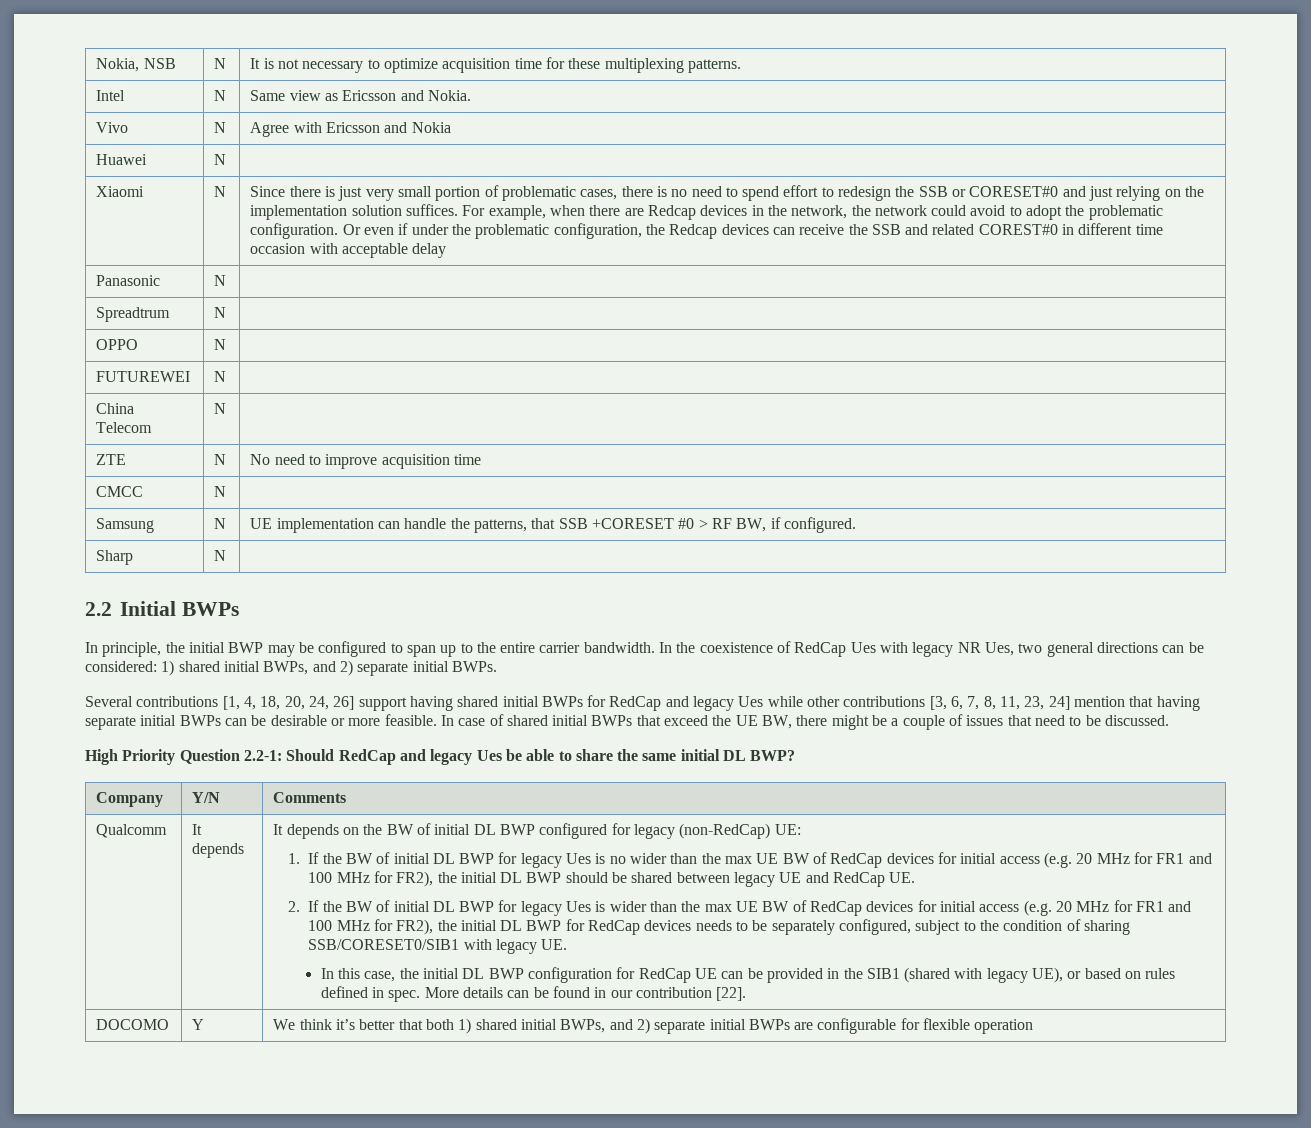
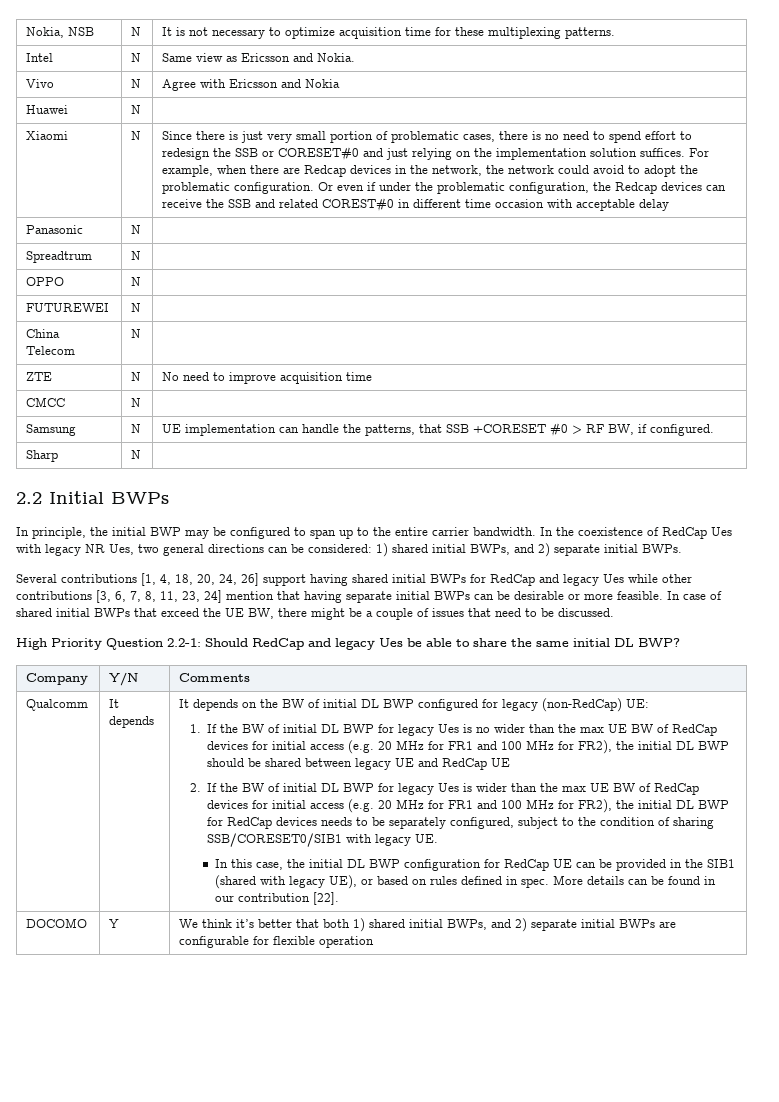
- 1. If the BW of initial DL BWP for legacy Ues is no wider than the max UE BW of RedCap devices for initial access (e.g. 20 MHz for FR1 and 100 MHz for FR2), the initial DL BWP should be shared between legacy UE and RedCap UE.
+ 1. If the BW of initial DL BWP for legacy Ues is no wider than the max UE BW of RedCap devices for initial access (e.g. 20 MHz for FR1 and 100 MHz for FR2), the initial DL BWP should be shared between legacy UE and RedCap UE

